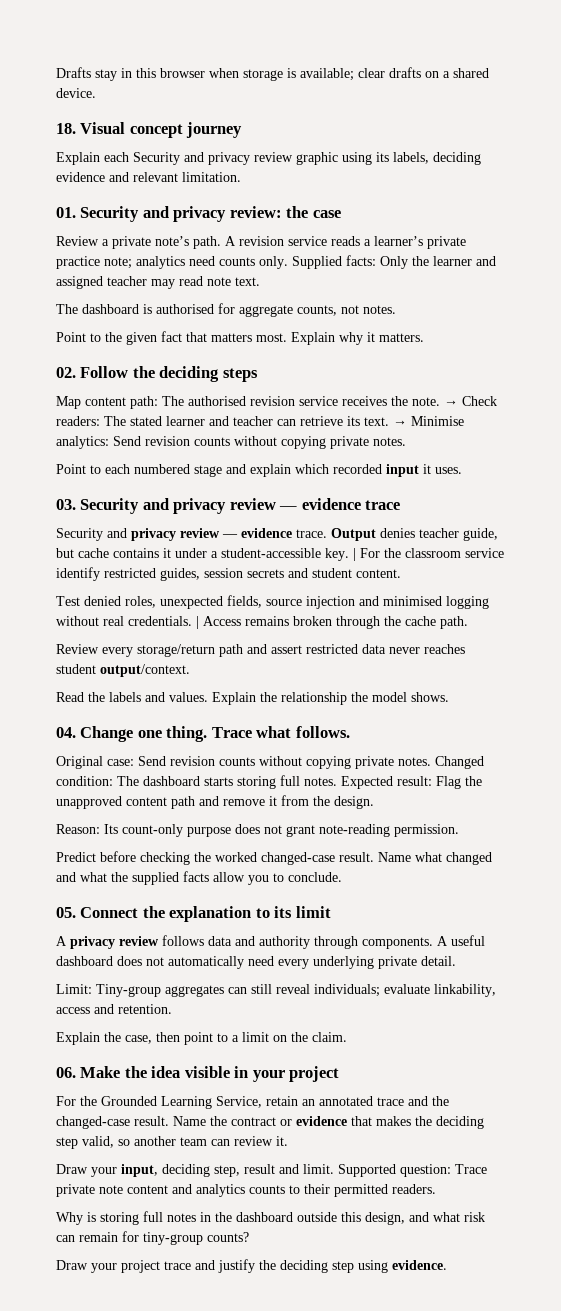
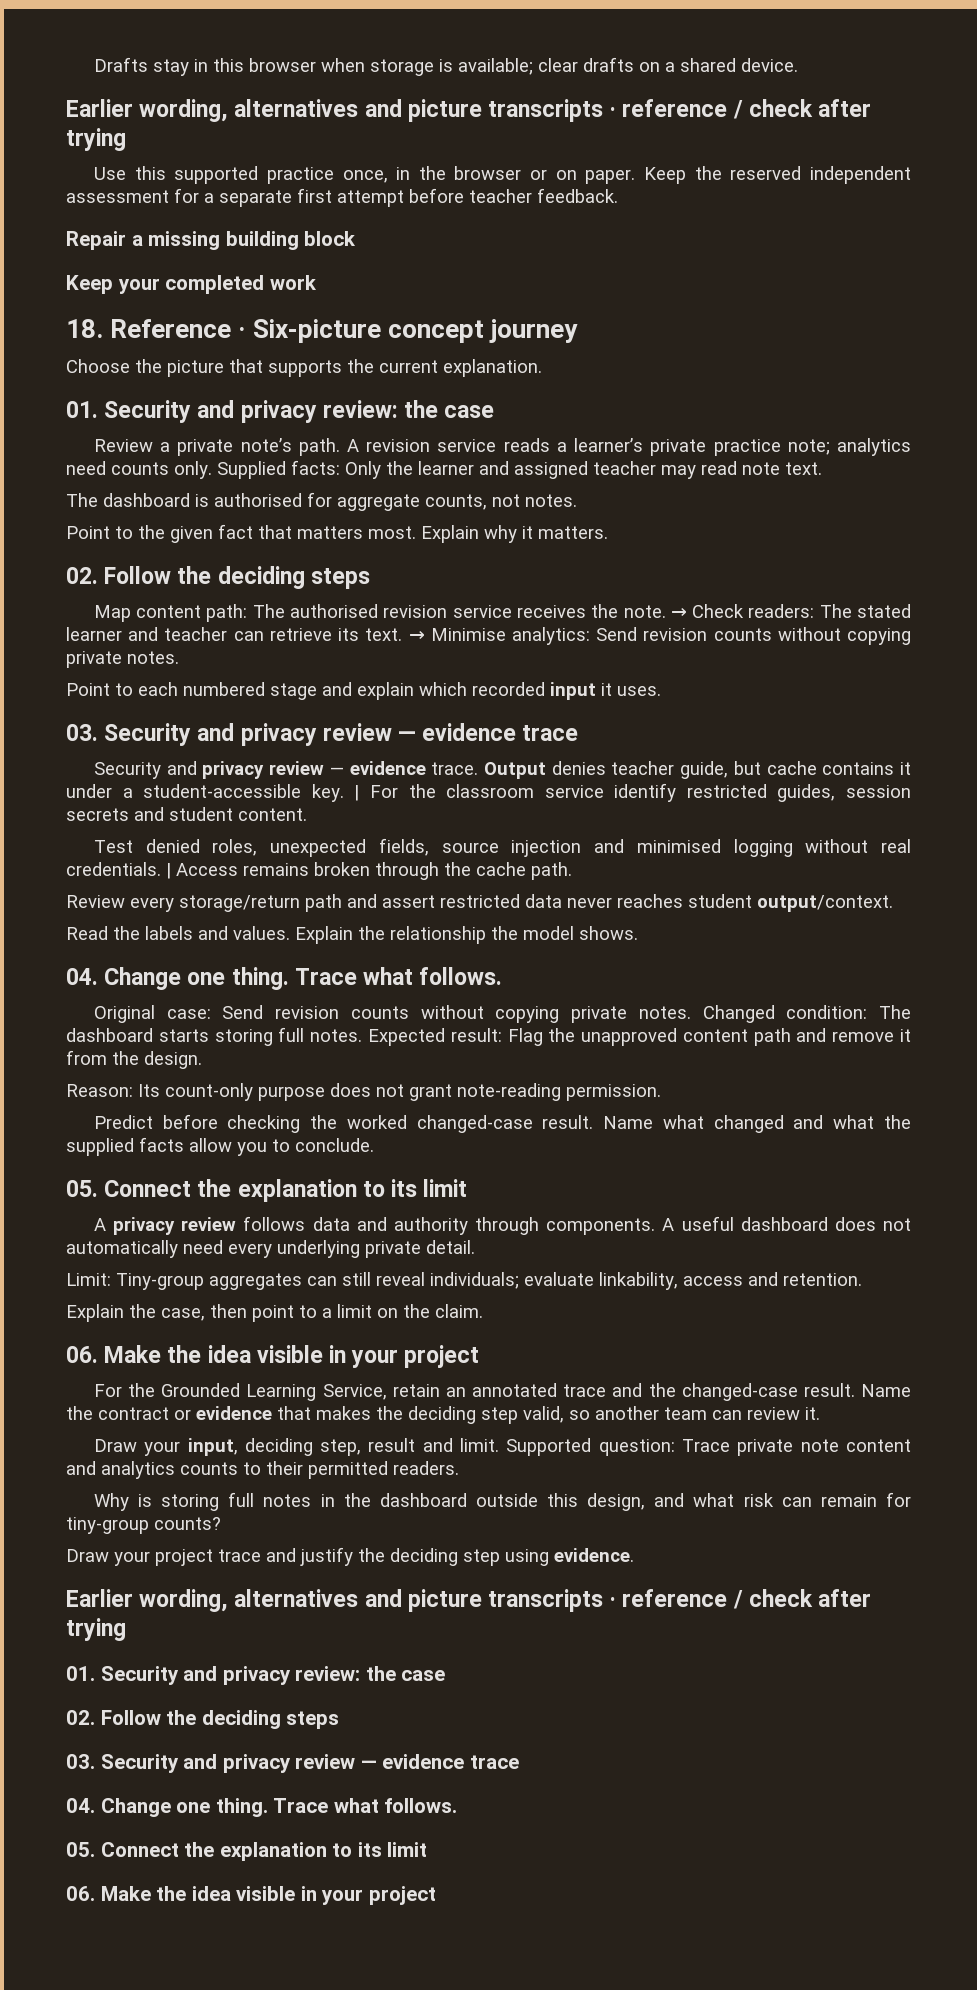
  Drafts stay in this browser when storage is available; clear drafts on a shared device.
- 18. Visual concept journey
- Explain each Security and privacy review graphic using its labels, deciding evidence and relevant limitation.
+ Earlier wording, alternatives and picture transcripts · reference / check after trying
+ Use this supported practice once, in the browser or on paper. Keep the reserved independent assessment for a separate first attempt before teacher feedback.
+ Repair a missing building block
+ Keep your completed work
+ 18. Reference · Six-picture concept journey
+ Choose the picture that supports the current explanation.
  Draw your project trace and justify the deciding step using evidence.
+ Earlier wording, alternatives and picture transcripts · reference / check after trying
+ 01. Security and privacy review: the case
+ 02. Follow the deciding steps
+ 03. Security and privacy review — evidence trace
+ 04. Change one thing. Trace what follows.
+ 05. Connect the explanation to its limit
+ 06. Make the idea visible in your project

